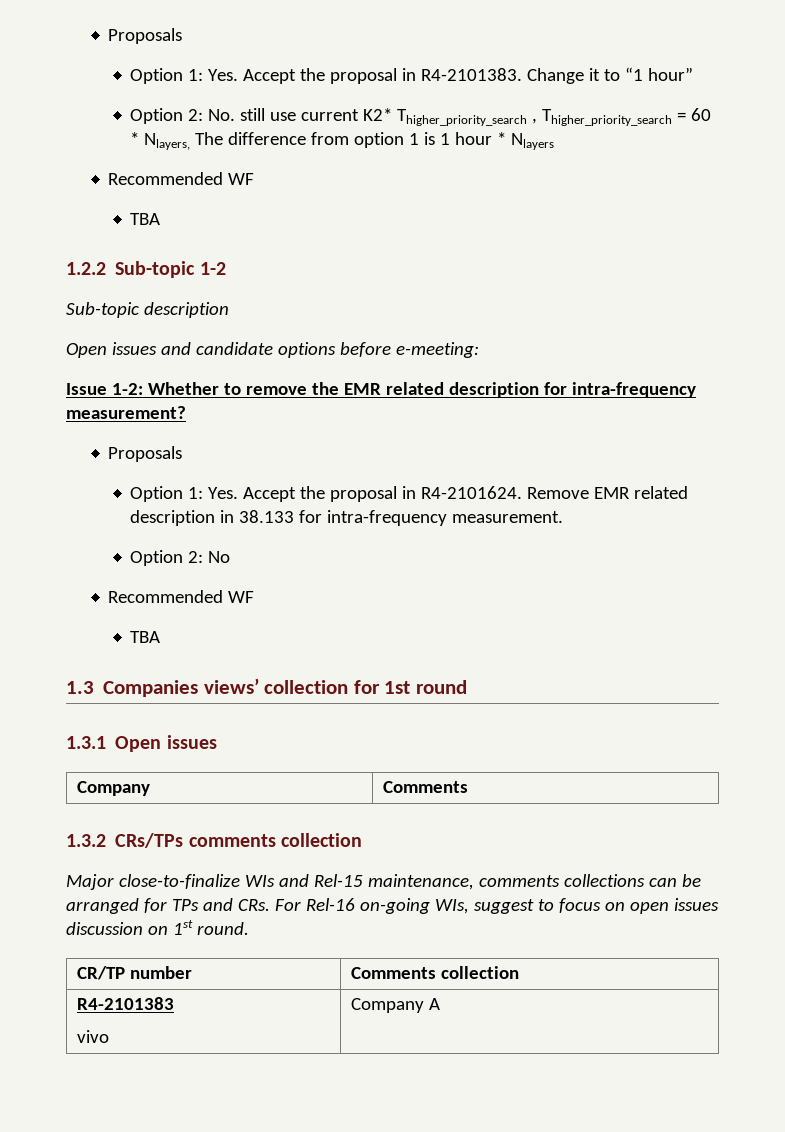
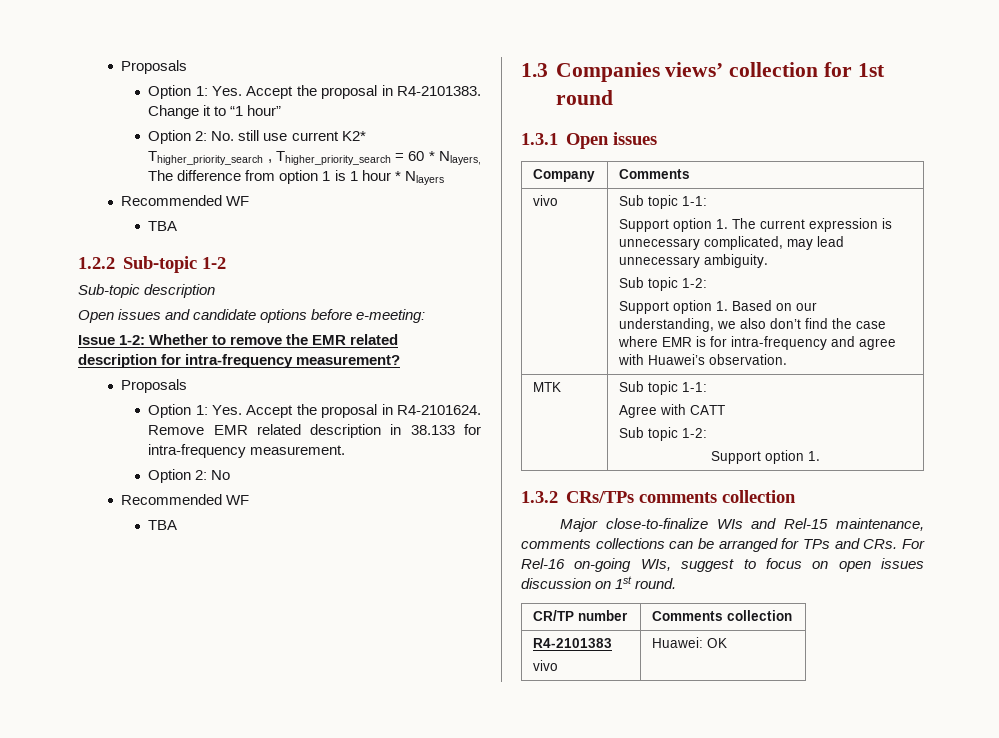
+ vivo | Sub topic 1-1:
+ Support option 1. The current expression is unnecessary complicated, may lead unnecessary ambiguity.
+ Sub topic 1-2:
+ Support option 1. Based on our understanding, we also don’t find the case where EMR is for intra-frequency and agree with Huawei’s observation.
+ MTK | Sub topic 1-1:
+ Agree with CATT
+ Sub topic 1-2:
+ Support option 1.
  R4-2101383
- vivo | Company A
+ vivo | Huawei: OK

